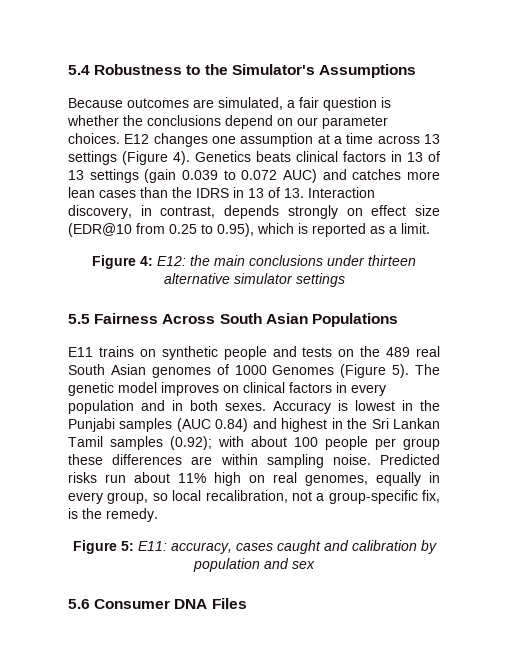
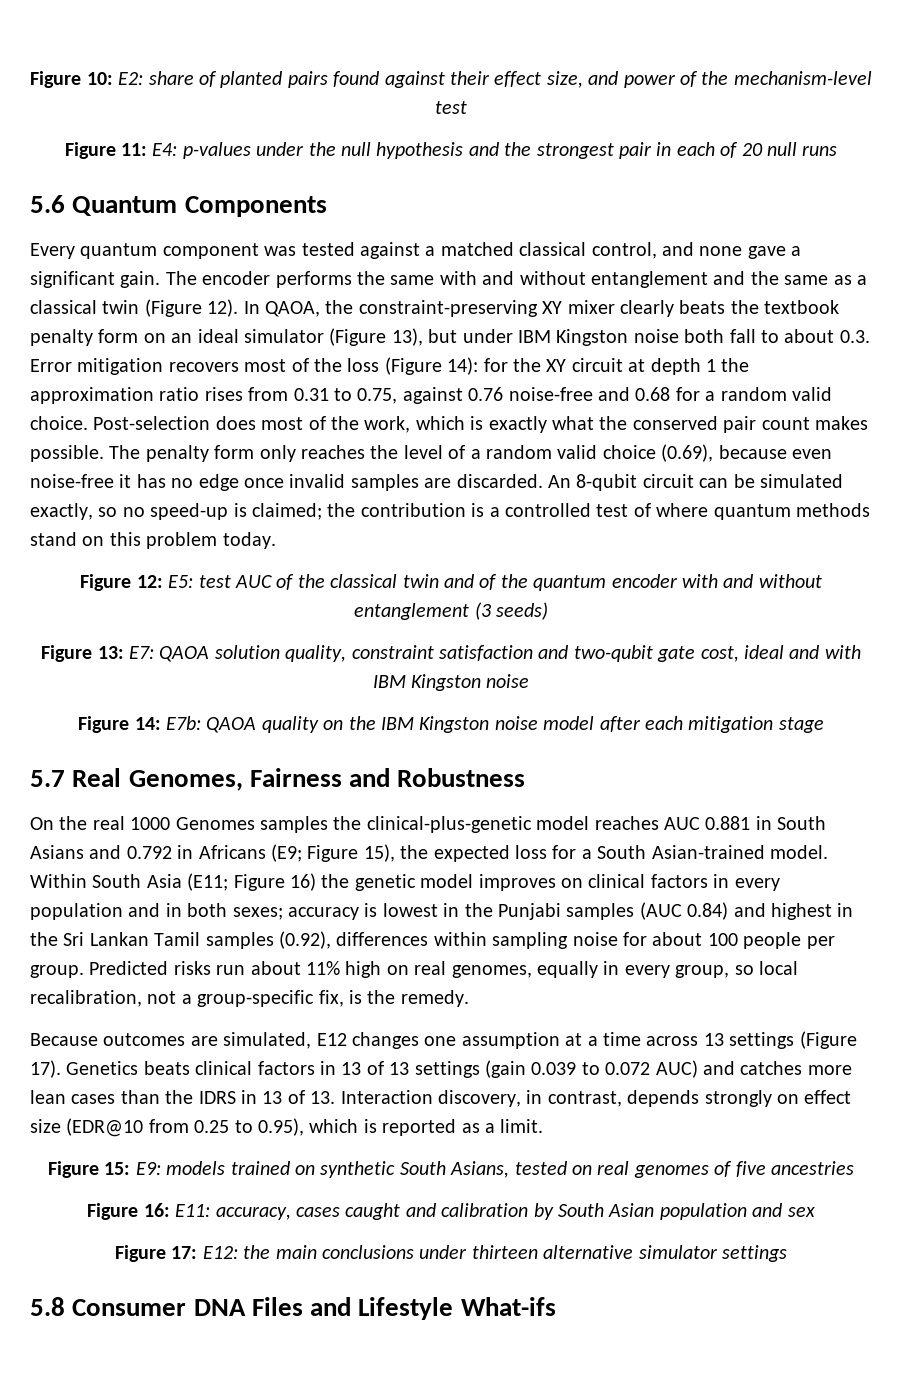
- 5.4 Robustness to the Simulator's Assumptions
- Because outcomes are simulated, a fair question is whether the conclusions depend on our parameter choices. E12 changes one assumption at a time across 13 settings (Figure 4).
+ Figure 10: E2: share of planted pairs found against their effect size, and power of the mechanism-level test
+ Figure 11: E4: p-values under the null hypothesis and the strongest pair in each of 20 null runs
+ 5.6 Quantum Components
+ Every quantum component was tested against a matched classical control, and none gave a significant gain. The encoder performs the same with and without entanglement and the same as a classical twin (Figure 12). In QAOA, the constraint-preserving XY mixer clearly beats the textbook penalty form on an ideal simulator (Figure 13), but under IBM Kingston noise both fall to about 0.3. Error mitigation recovers most of the loss (Figure 14): for the XY circuit at depth 1 the approximation ratio rises from 0.31 to 0.75, against 0.76 noise-free and 0.68 for a random valid choice. Post-selection does most of the work, which is exactly what the conserved pair count makes possible. The penalty form only reaches the level of a random valid choice (0.69), because even noise-free it has no edge once invalid samples are discarded. An 8-qubit circuit can be simulated exactly, so no speed-up is claimed; the contribution is a controlled test of where quantum methods stand on this problem today.
+ Figure 12: E5: test AUC of the classical twin and of the quantum encoder with and without entanglement (3 seeds)
+ Figure 13: E7: QAOA solution quality, constraint satisfaction and two-qubit gate cost, ideal and with IBM Kingston noise
+ Figure 14: E7b: QAOA quality on the IBM Kingston noise model after each mitigation stage
+ 5.7 Real Genomes, Fairness and Robustness
+ On the real 1000 Genomes samples the clinical-plus-genetic model reaches AUC 0.881 in South Asians and 0.792 in Africans (E9; Figure 15), the expected loss for a South Asian-trained model. Within South Asia (E11; Figure 16) the genetic model improves on clinical factors in every population and in both sexes; accuracy is lowest in the Punjabi samples (AUC 0.84) and highest in the Sri Lankan Tamil samples (0.92), differences within sampling noise for about 100 people per group. Predicted risks run about 11% high on real genomes, equally in every group, so local recalibration, not a group-specific fix, is the remedy.
+ Because outcomes are simulated, E12 changes one assumption at a time across 13 settings (Figure 17).
- Figure 4: E12: the main conclusions under thirteen alternative simulator settings
+ Figure 15: E9: models trained on synthetic South Asians, tested on real genomes of five ancestries
+ Figure 16: E11: accuracy, cases caught and calibration by South Asian population and sex
+ Figure 17: E12: the main conclusions under thirteen alternative simulator settings
- 5.5 Fairness Across South Asian Populations
- E11 trains on synthetic people and tests on the 489 real South Asian genomes of 1000 Genomes (Figure 5). The genetic model improves on clinical factors in every population and in both sexes. Accuracy is lowest in the Punjabi samples (AUC 0.84) and highest in the Sri Lankan Tamil samples (0.92); with about 100 people per group these differences are within sampling noise. Predicted risks run about 11% high on real genomes, equally in every group, so local recalibration, not a group-specific fix, is the remedy.
- Figure 5: E11: accuracy, cases caught and calibration by population and sex
- 5.6 Consumer DNA Files
+ 5.8 Consumer DNA Files and Lifestyle What-ifs

